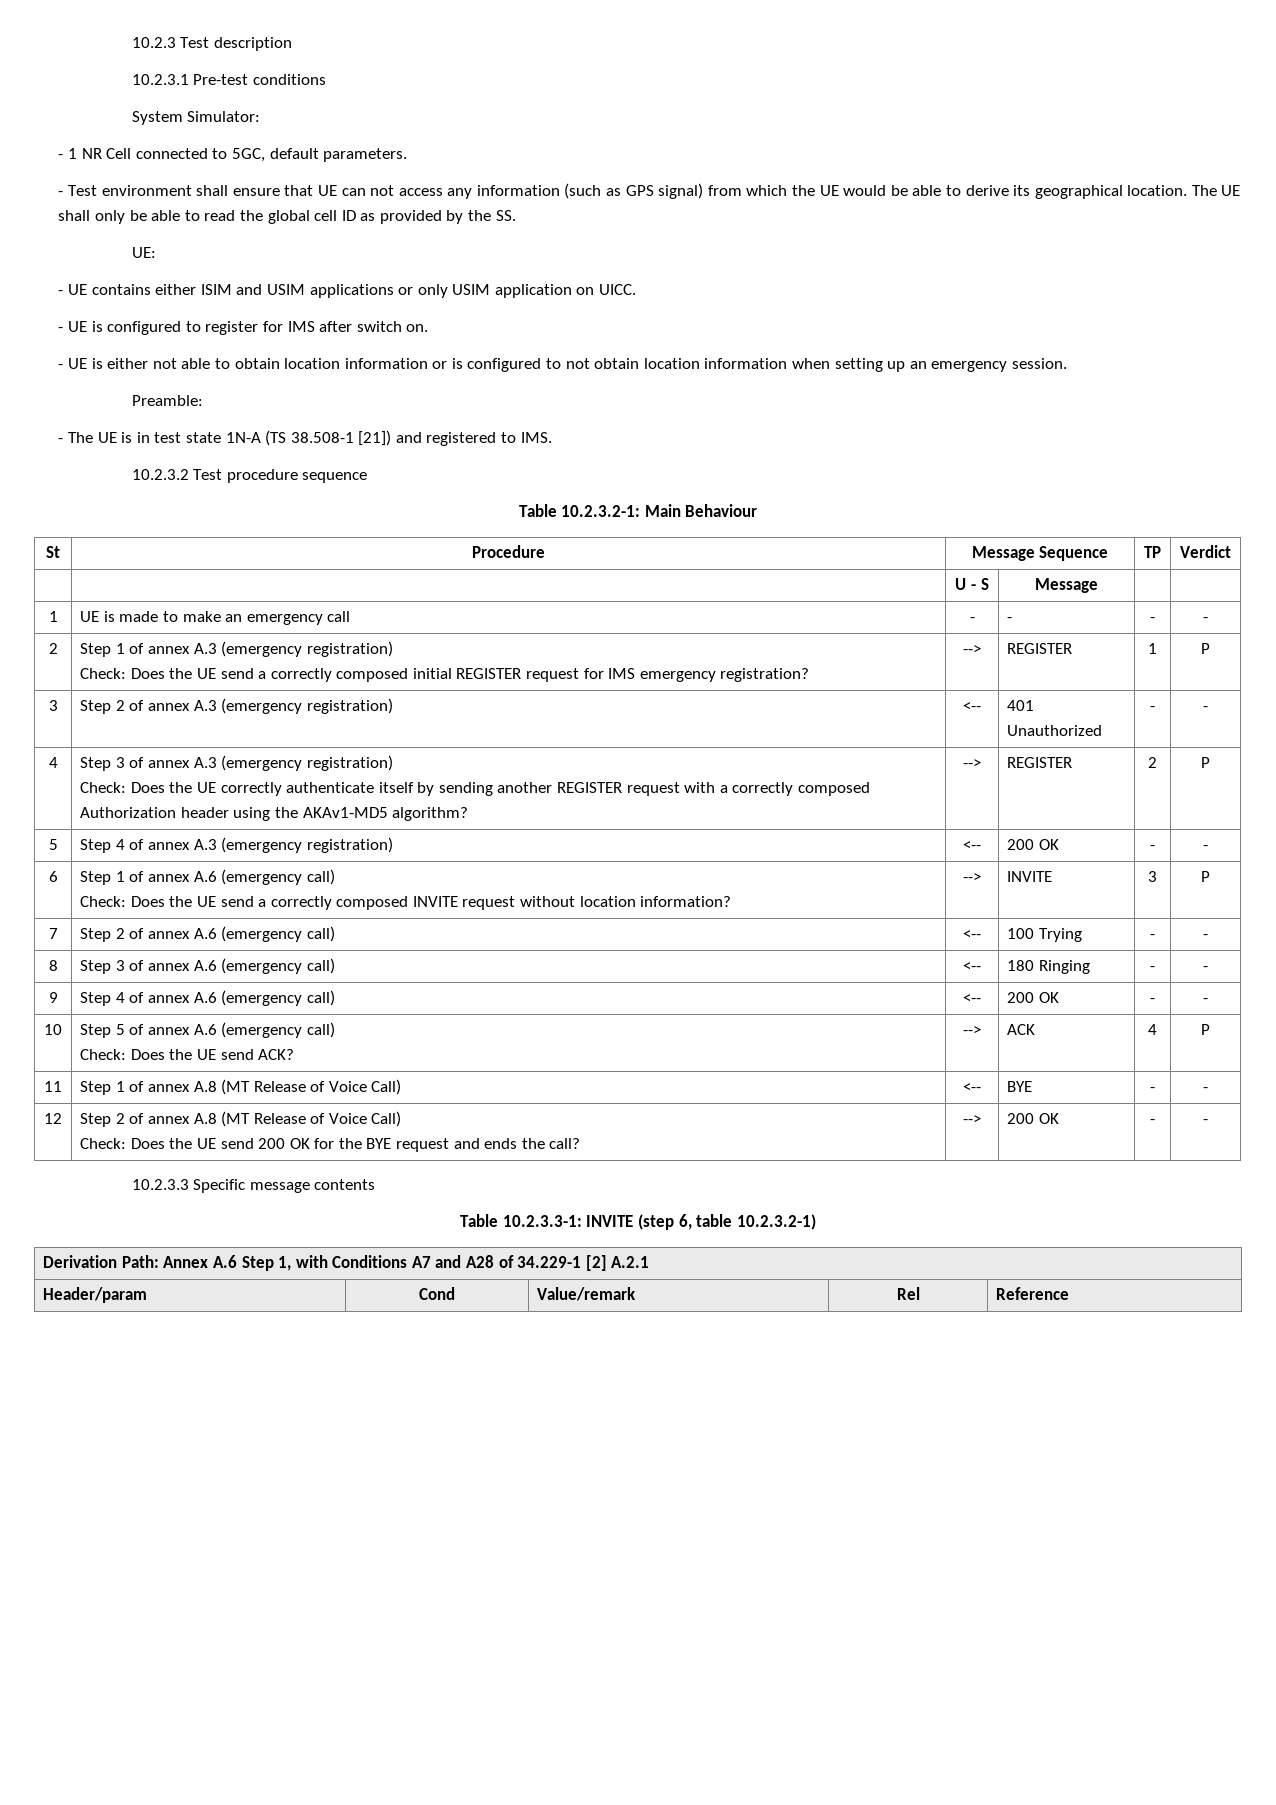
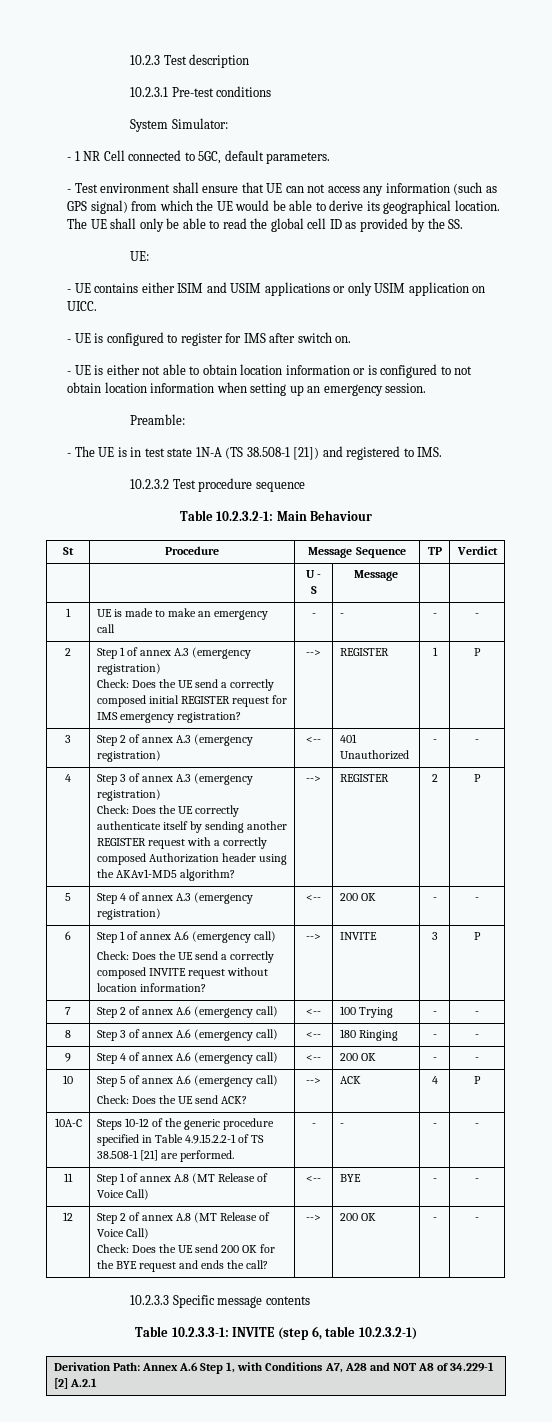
+ 10A-C | Steps 10-12 of the generic procedure specified in Table 4.9.15.2.2-1 of TS 38.508-1 [21] are performed. | - | - | - | -
- Derivation Path: Annex A.6 Step 1, with Conditions A7 and A28 of 34.229-1 [2] A.2.1
+ Derivation Path: Annex A.6 Step 1, with Conditions A7, A28 and NOT A8 of 34.229-1 [2] A.2.1
- Header/param | Cond | Value/remark | Rel | Reference

